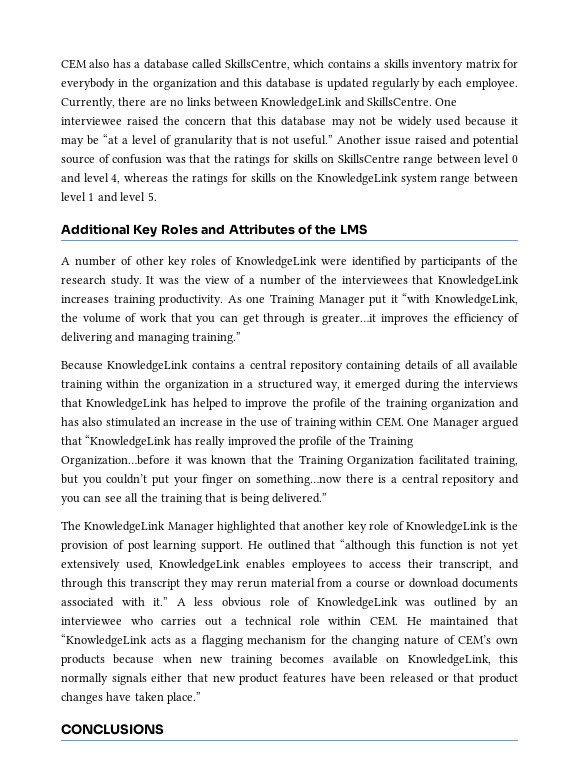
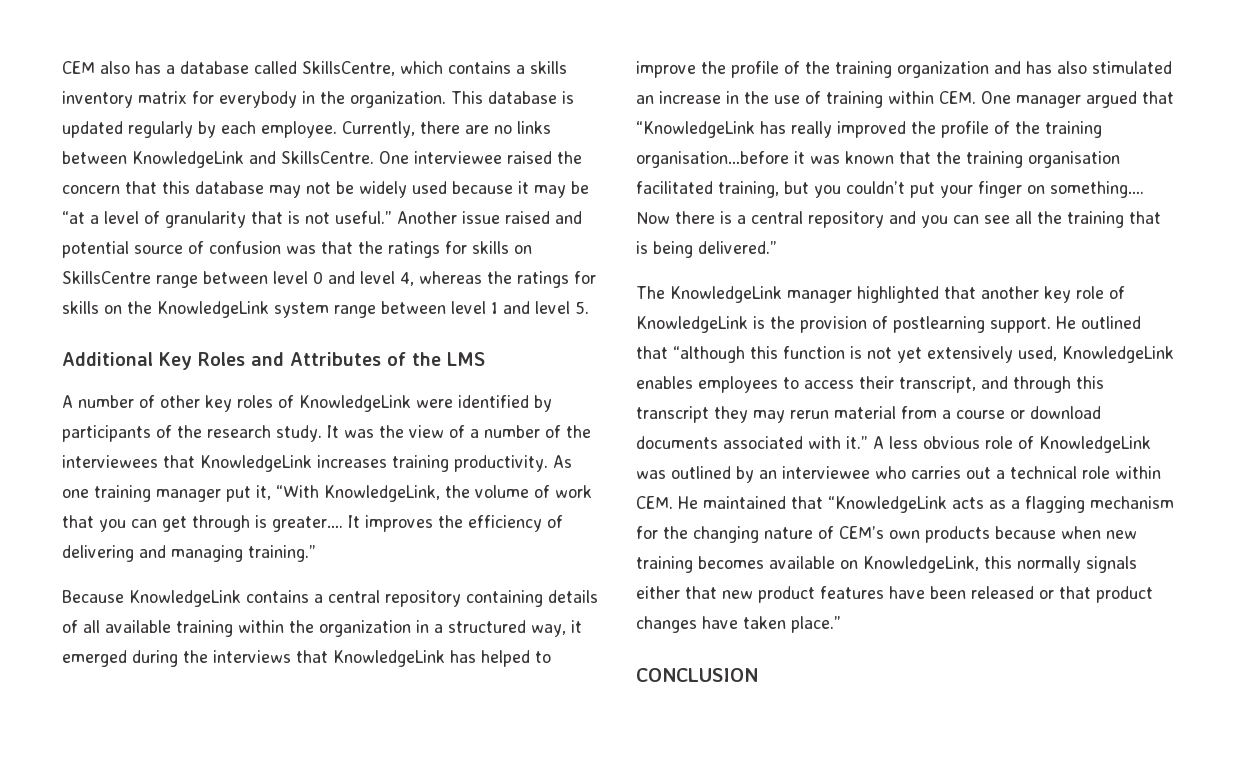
- CEM also has a database called SkillsCentre, which contains a skills inventory matrix for everybody in the organization and this database is updated regularly by each employee.
+ CEM also has a database called SkillsCentre, which contains a skills inventory matrix for everybody in the organization. This database is updated regularly by each employee.
- As one Training Manager put it “with KnowledgeLink, the volume of work that you can get through is greater…it improves the efficiency of delivering and managing training.”
+ As one training manager put it, “With KnowledgeLink, the volume of work that you can get through is greater…. It improves the efficiency of delivering and managing training.”
- Because KnowledgeLink contains a central repository containing details of all available training within the organization in a structured way, it emerged during the interviews that KnowledgeLink has helped to improve the profile of the training organization and has also stimulated an increase in the use of training within CEM. One Manager argued that “KnowledgeLink has really improved the profile of the Training Organization…before it was known that the Training Organization facilitated training, but you couldn’t put your finger on something…now there is a central repository and you can see all the training that is being delivered.”
+ Because KnowledgeLink contains a central repository containing details of all available training within the organization in a structured way, it emerged during the interviews that KnowledgeLink has helped to improve the profile of the training organization and has also stimulated an increase in the use of training within CEM. One manager argued that “KnowledgeLink has really improved the profile of the training organisation…before it was known that the training organisation facilitated training, but you couldn’t put your finger on something…. Now there is a central repository and you can see all the training that is being delivered.”
- The KnowledgeLink Manager highlighted that another key role of KnowledgeLink is the provision of post learning support.
+ The KnowledgeLink manager highlighted that another key role of KnowledgeLink is the provision of postlearning support.
- CONCLUSIONS
+ CONCLUSION

